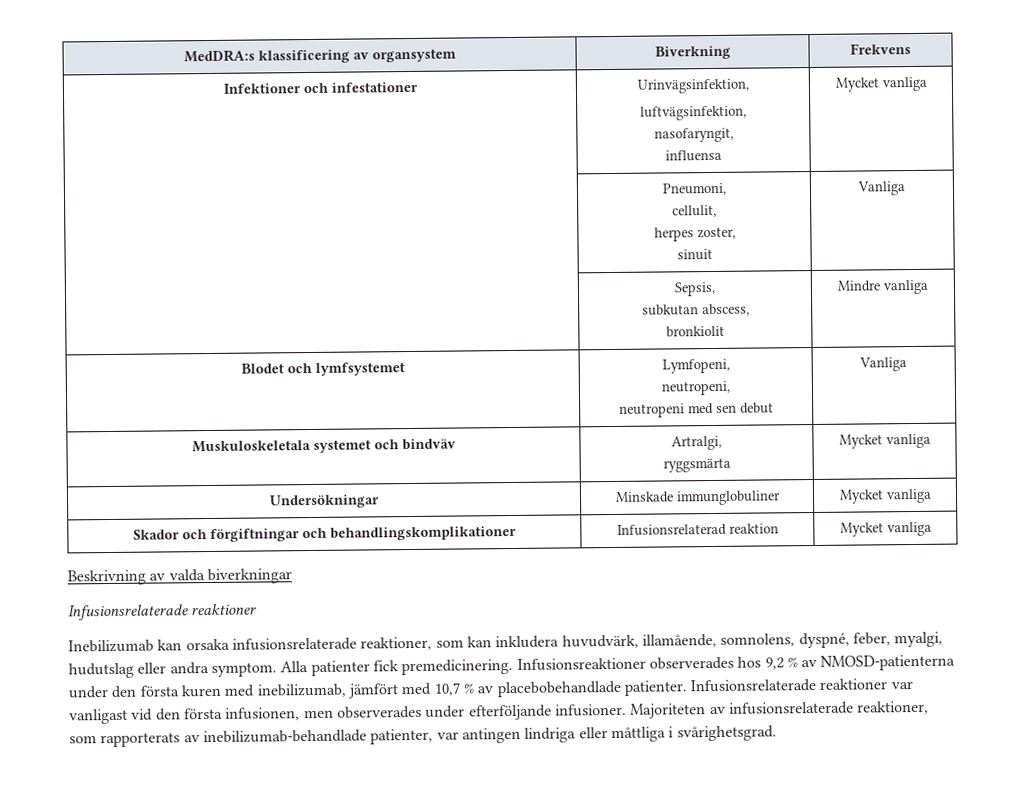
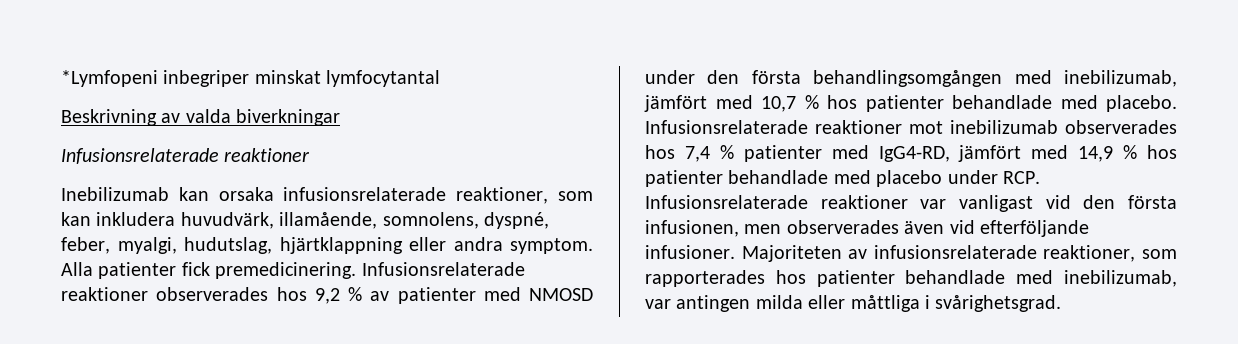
- MedDRA:s klassificering av organsystem | Biverkning | Frekvens
- Infektioner och infestationer | Urinvägsinfektion,
- luftvägsinfektion,
- nasofaryngit,
- influensa | Mycket vanliga
- | Pneumoni,
- cellulit,
- herpes zoster,
- sinuit | Vanliga
- | Sepsis,
- subkutan abscess,
- bronkiolit | Mindre vanliga
- Blodet och lymfsystemet | Lymfopeni,
- neutropeni,
- neutropeni med sen debut | Vanliga
- Muskuloskeletala systemet och bindväv | Artralgi,
- ryggsmärta | Mycket vanliga
- Undersökningar | Minskade immunglobuliner | Mycket vanliga
- Skador och förgiftningar och behandlingskomplikationer | Infusionsrelaterad reaktion | Mycket vanliga
+ *Lymfopeni inbegriper minskat lymfocytantal
- Inebilizumab kan orsaka infusionsrelaterade reaktioner, som kan inkludera huvudvärk, illamående, somnolens, dyspné, feber, myalgi, hudutslag eller andra symptom.
+ Inebilizumab kan orsaka infusionsrelaterade reaktioner, som kan inkludera huvudvärk, illamående, somnolens, dyspné, feber, myalgi, hudutslag, hjärtklappning eller andra symptom.
- Infusionsreaktioner observerades hos 9,2 % av NMOSD-patienterna under den första kuren med inebilizumab, jämfört med 10,7 % av placebobehandlade patienter. Infusionsrelaterade reaktioner var vanligast vid den första infusionen, men observerades under efterföljande infusioner.
+ Infusionsrelaterade reaktioner observerades hos 9,2 % av patienter med NMOSD under den första behandlingsomgången med inebilizumab, jämfört med 10,7 % hos patienter behandlade med placebo. Infusionsrelaterade reaktioner mot inebilizumab observerades hos 7,4 % patienter med IgG4-RD, jämfört med 14,9 % hos patienter behandlade med placebo under RCP. Infusionsrelaterade reaktioner var vanligast vid den första infusionen, men observerades även vid efterföljande infusioner.
- Majoriteten av infusionsrelaterade reaktioner, som rapporterats av inebilizumab-behandlade patienter, var antingen lindriga eller måttliga i svårighetsgrad.
+ Majoriteten av infusionsrelaterade reaktioner, som rapporterades hos patienter behandlade med inebilizumab, var antingen milda eller måttliga i svårighetsgrad.

